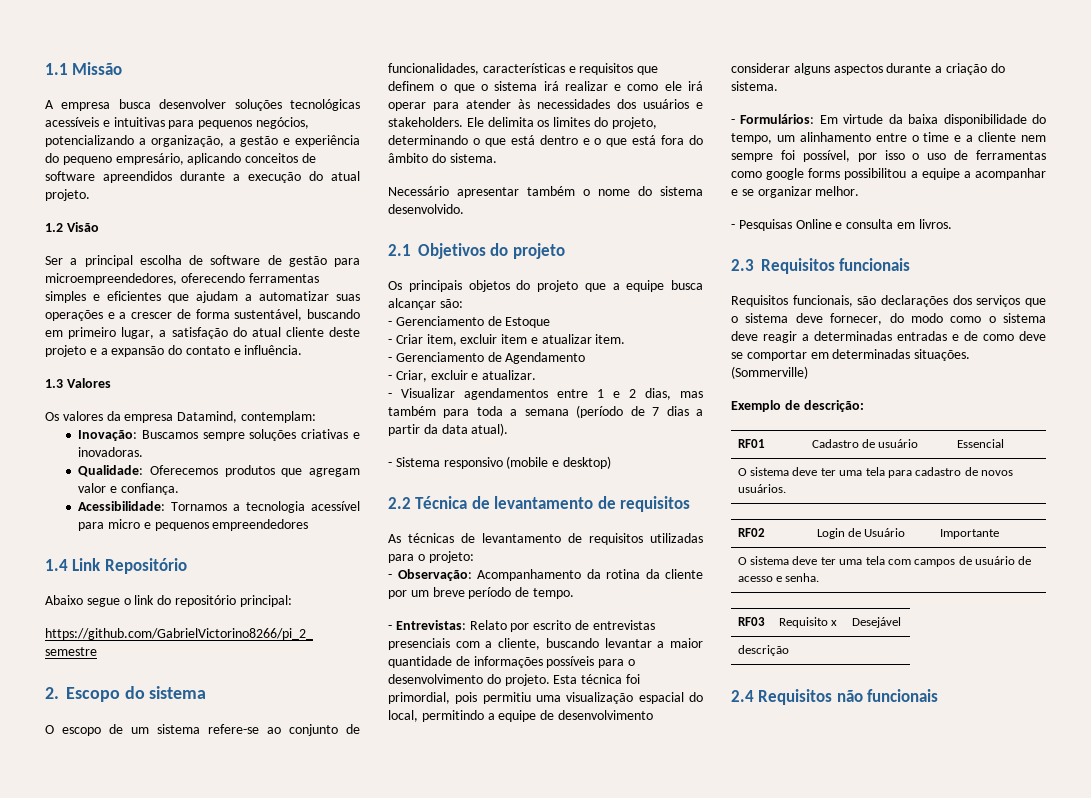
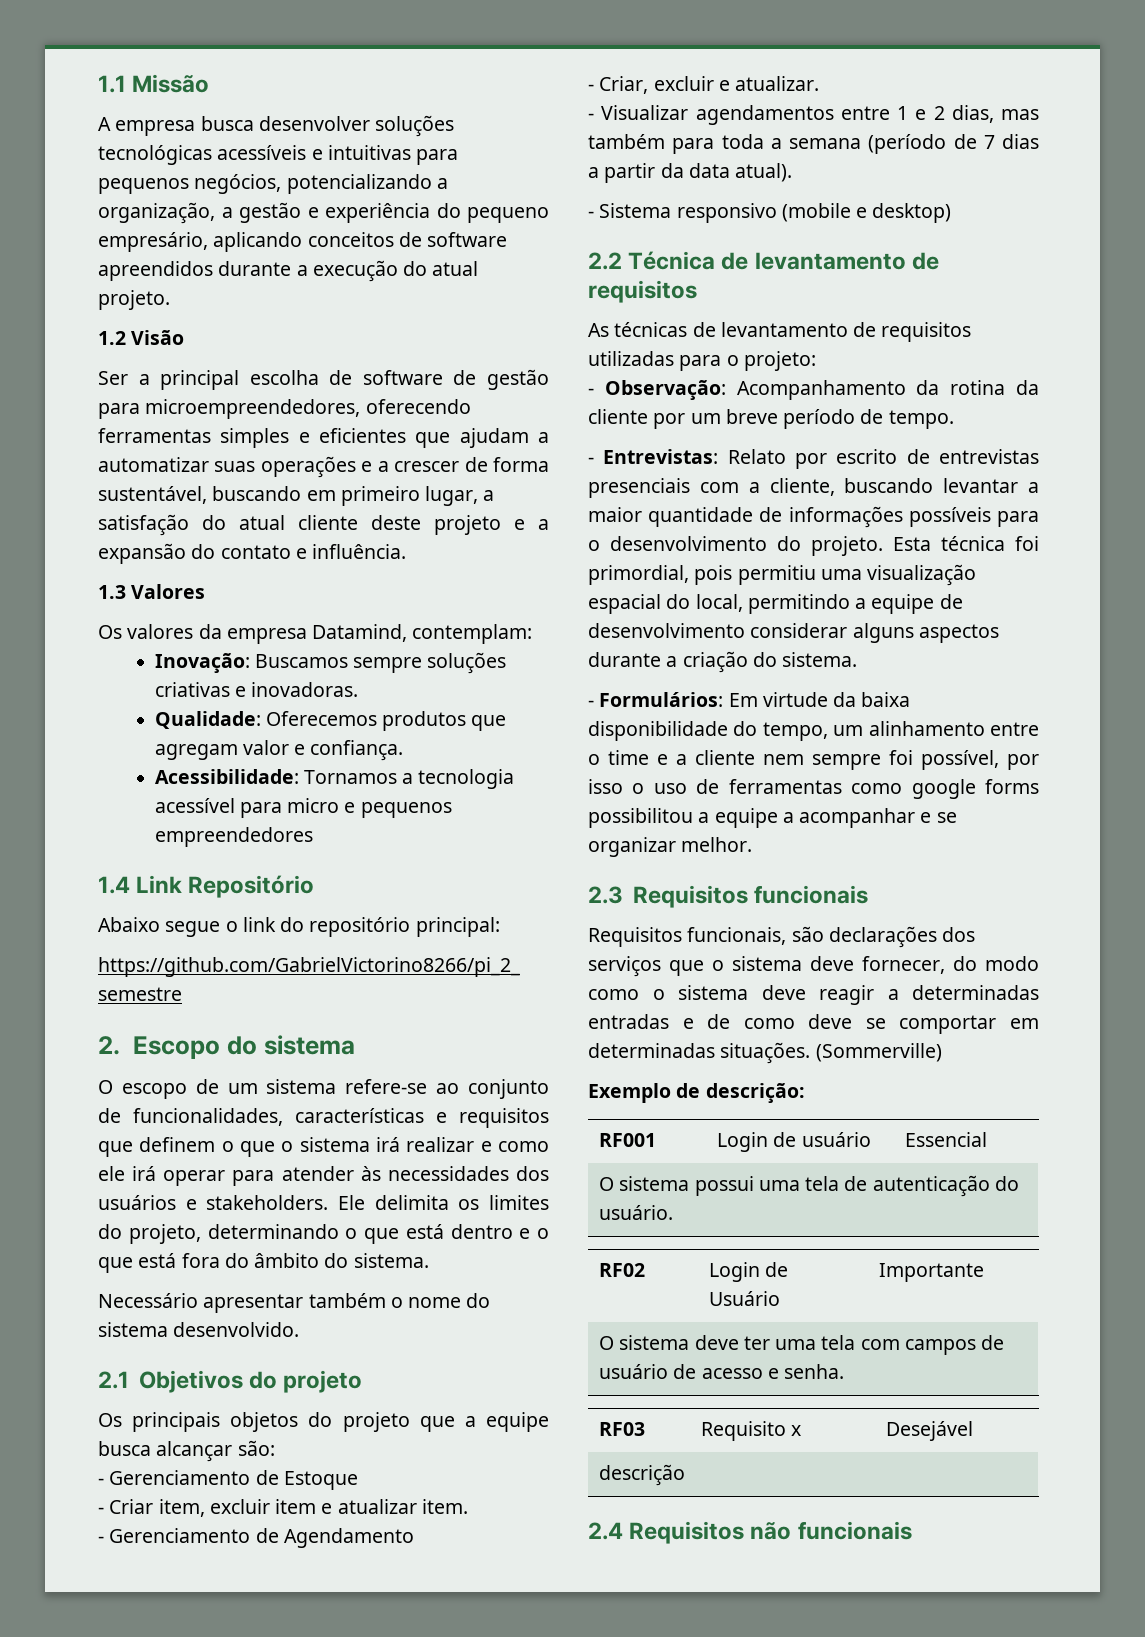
- - Pesquisas Online e consulta em livros.
- RF01 | Cadastro de usuário | Essencial
+ RF001 | Login de usuário | Essencial
- O sistema deve ter uma tela para cadastro de novos usuários.
+ O sistema possui uma tela de autenticação do usuário.

